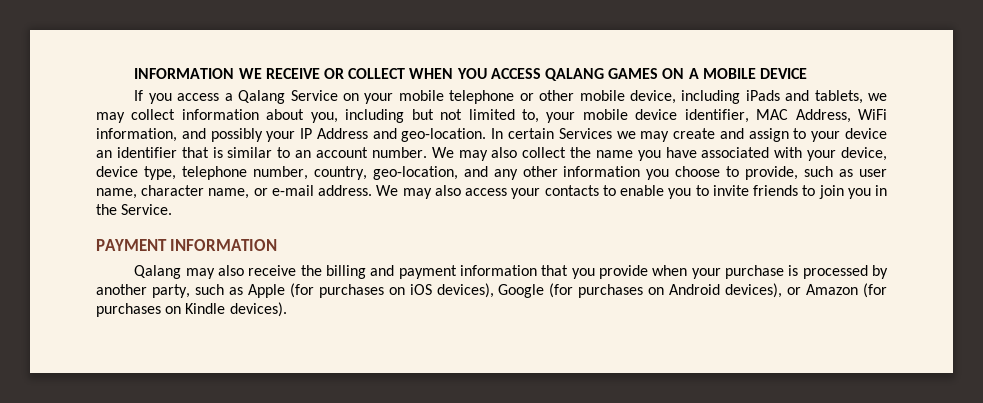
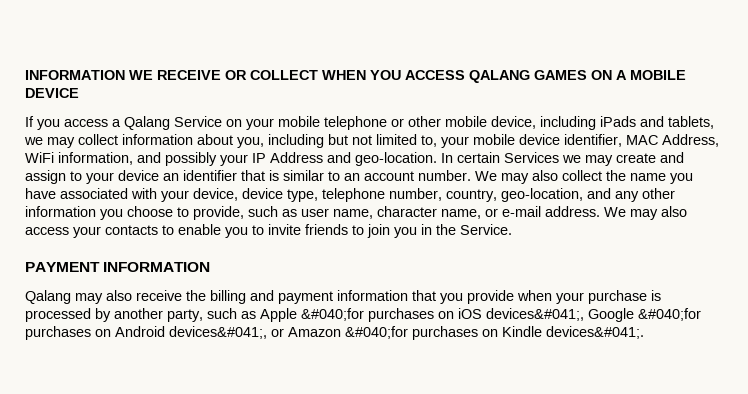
- Qalang may also receive the billing and payment information that you provide when your purchase is processed by another party, such as Apple (for purchases on iOS devices), Google (for purchases on Android devices), or Amazon (for purchases on Kindle devices).
+ Qalang may also receive the billing and payment information that you provide when your purchase is processed by another party, such as Apple &#040;for purchases on iOS devices&#041;, Google &#040;for purchases on Android devices&#041;, or Amazon &#040;for purchases on Kindle devices&#041;.

